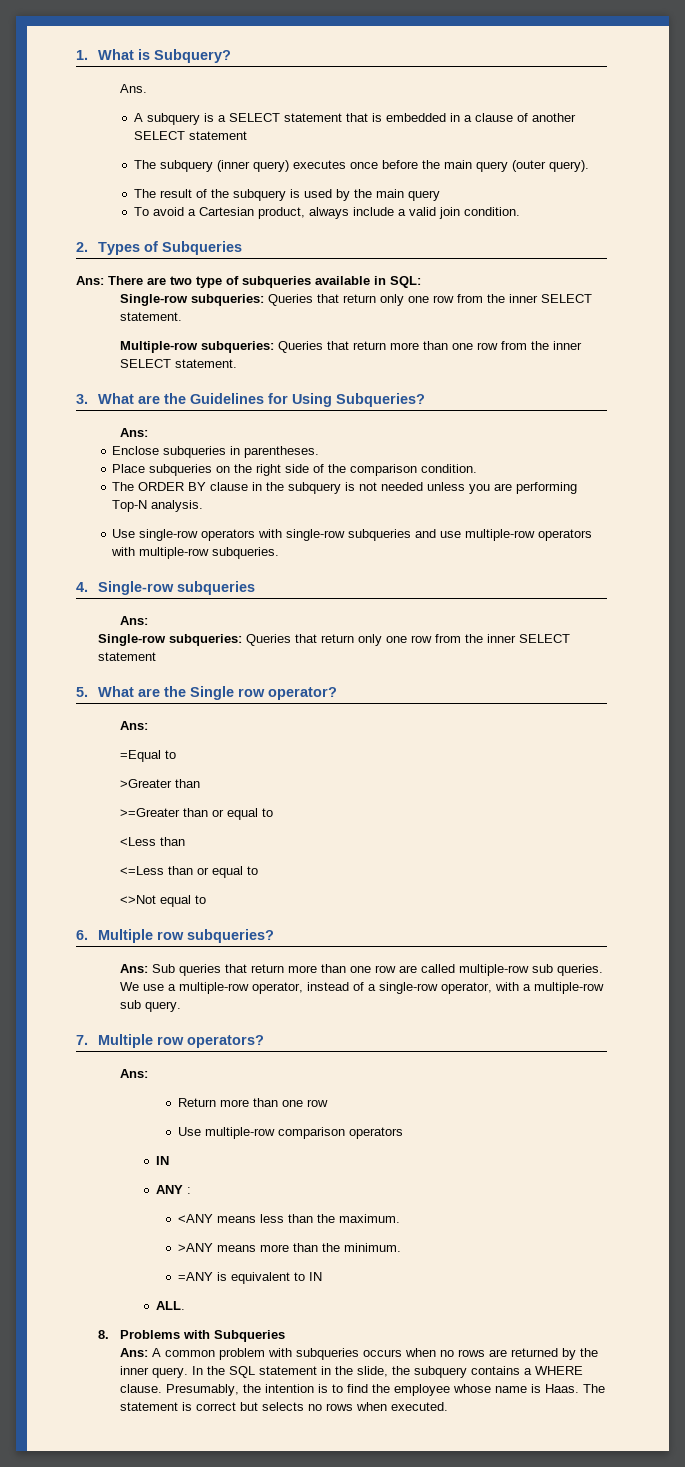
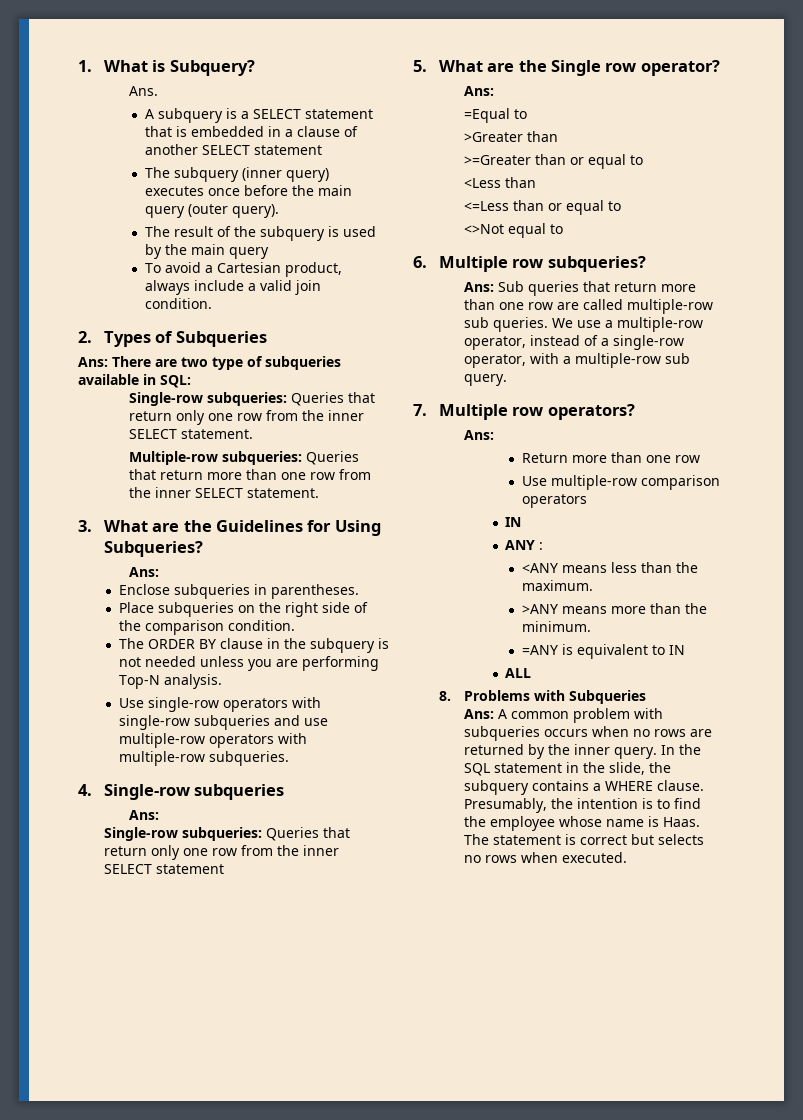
- ALL.
+ ALL

